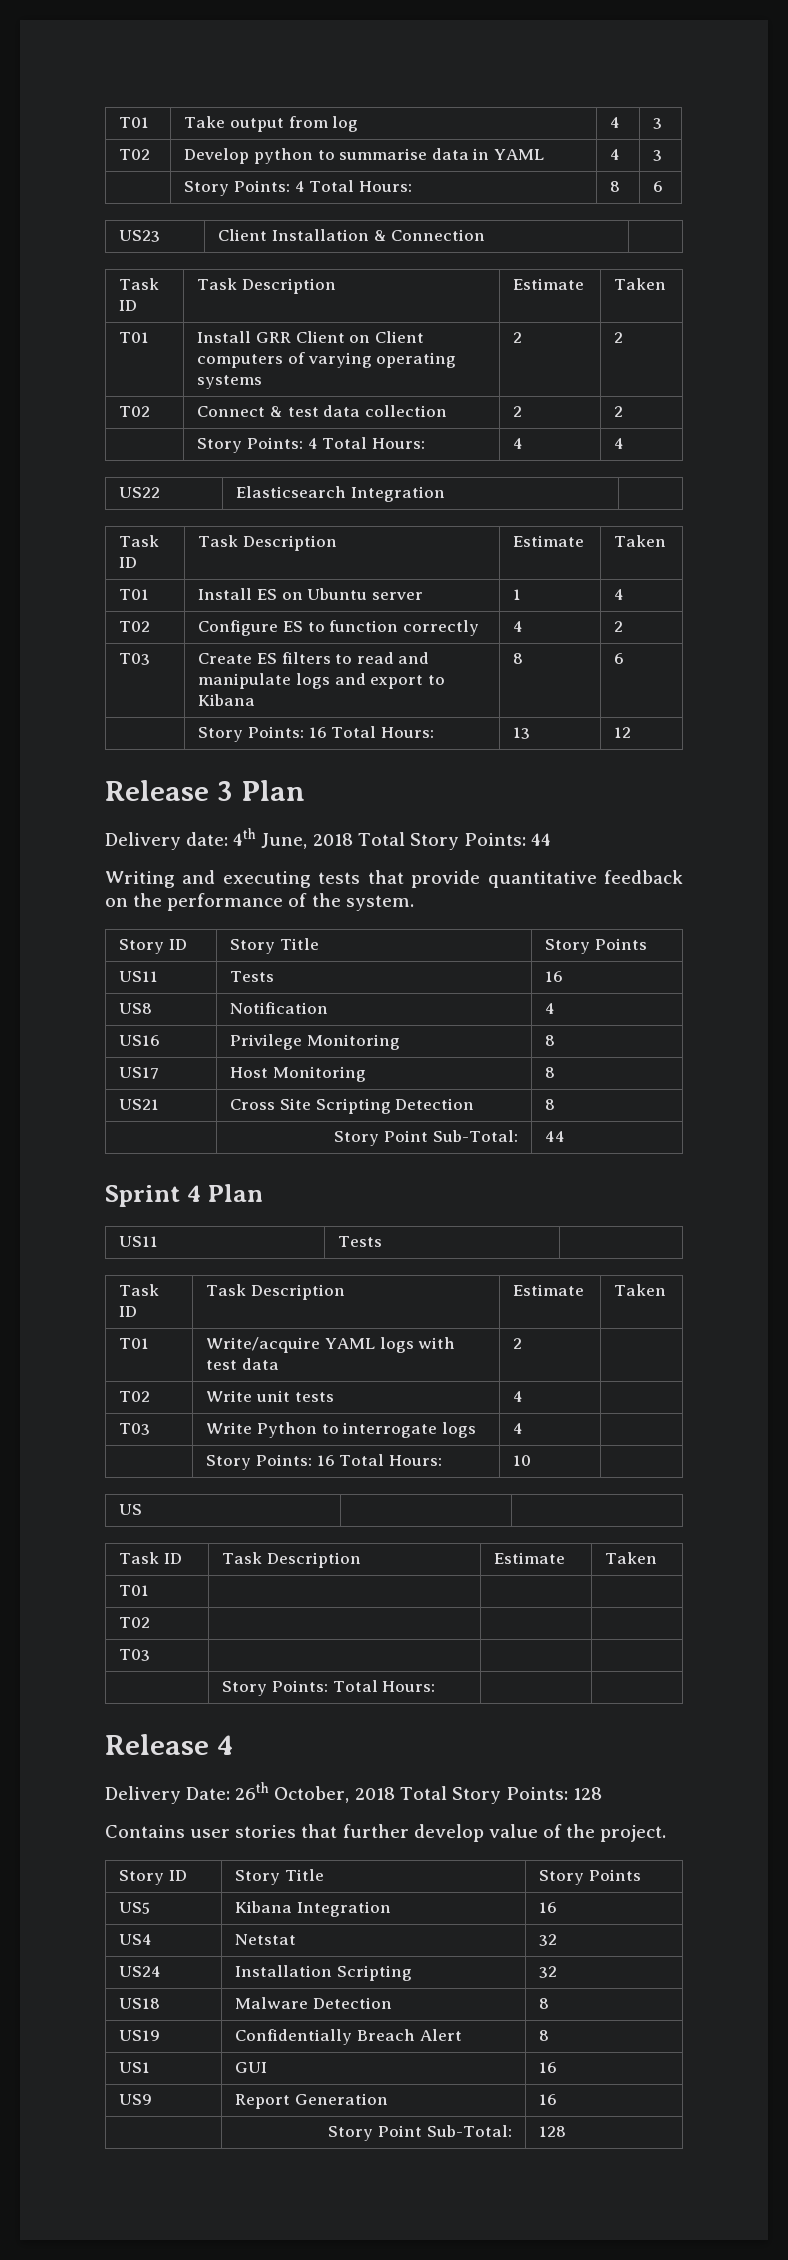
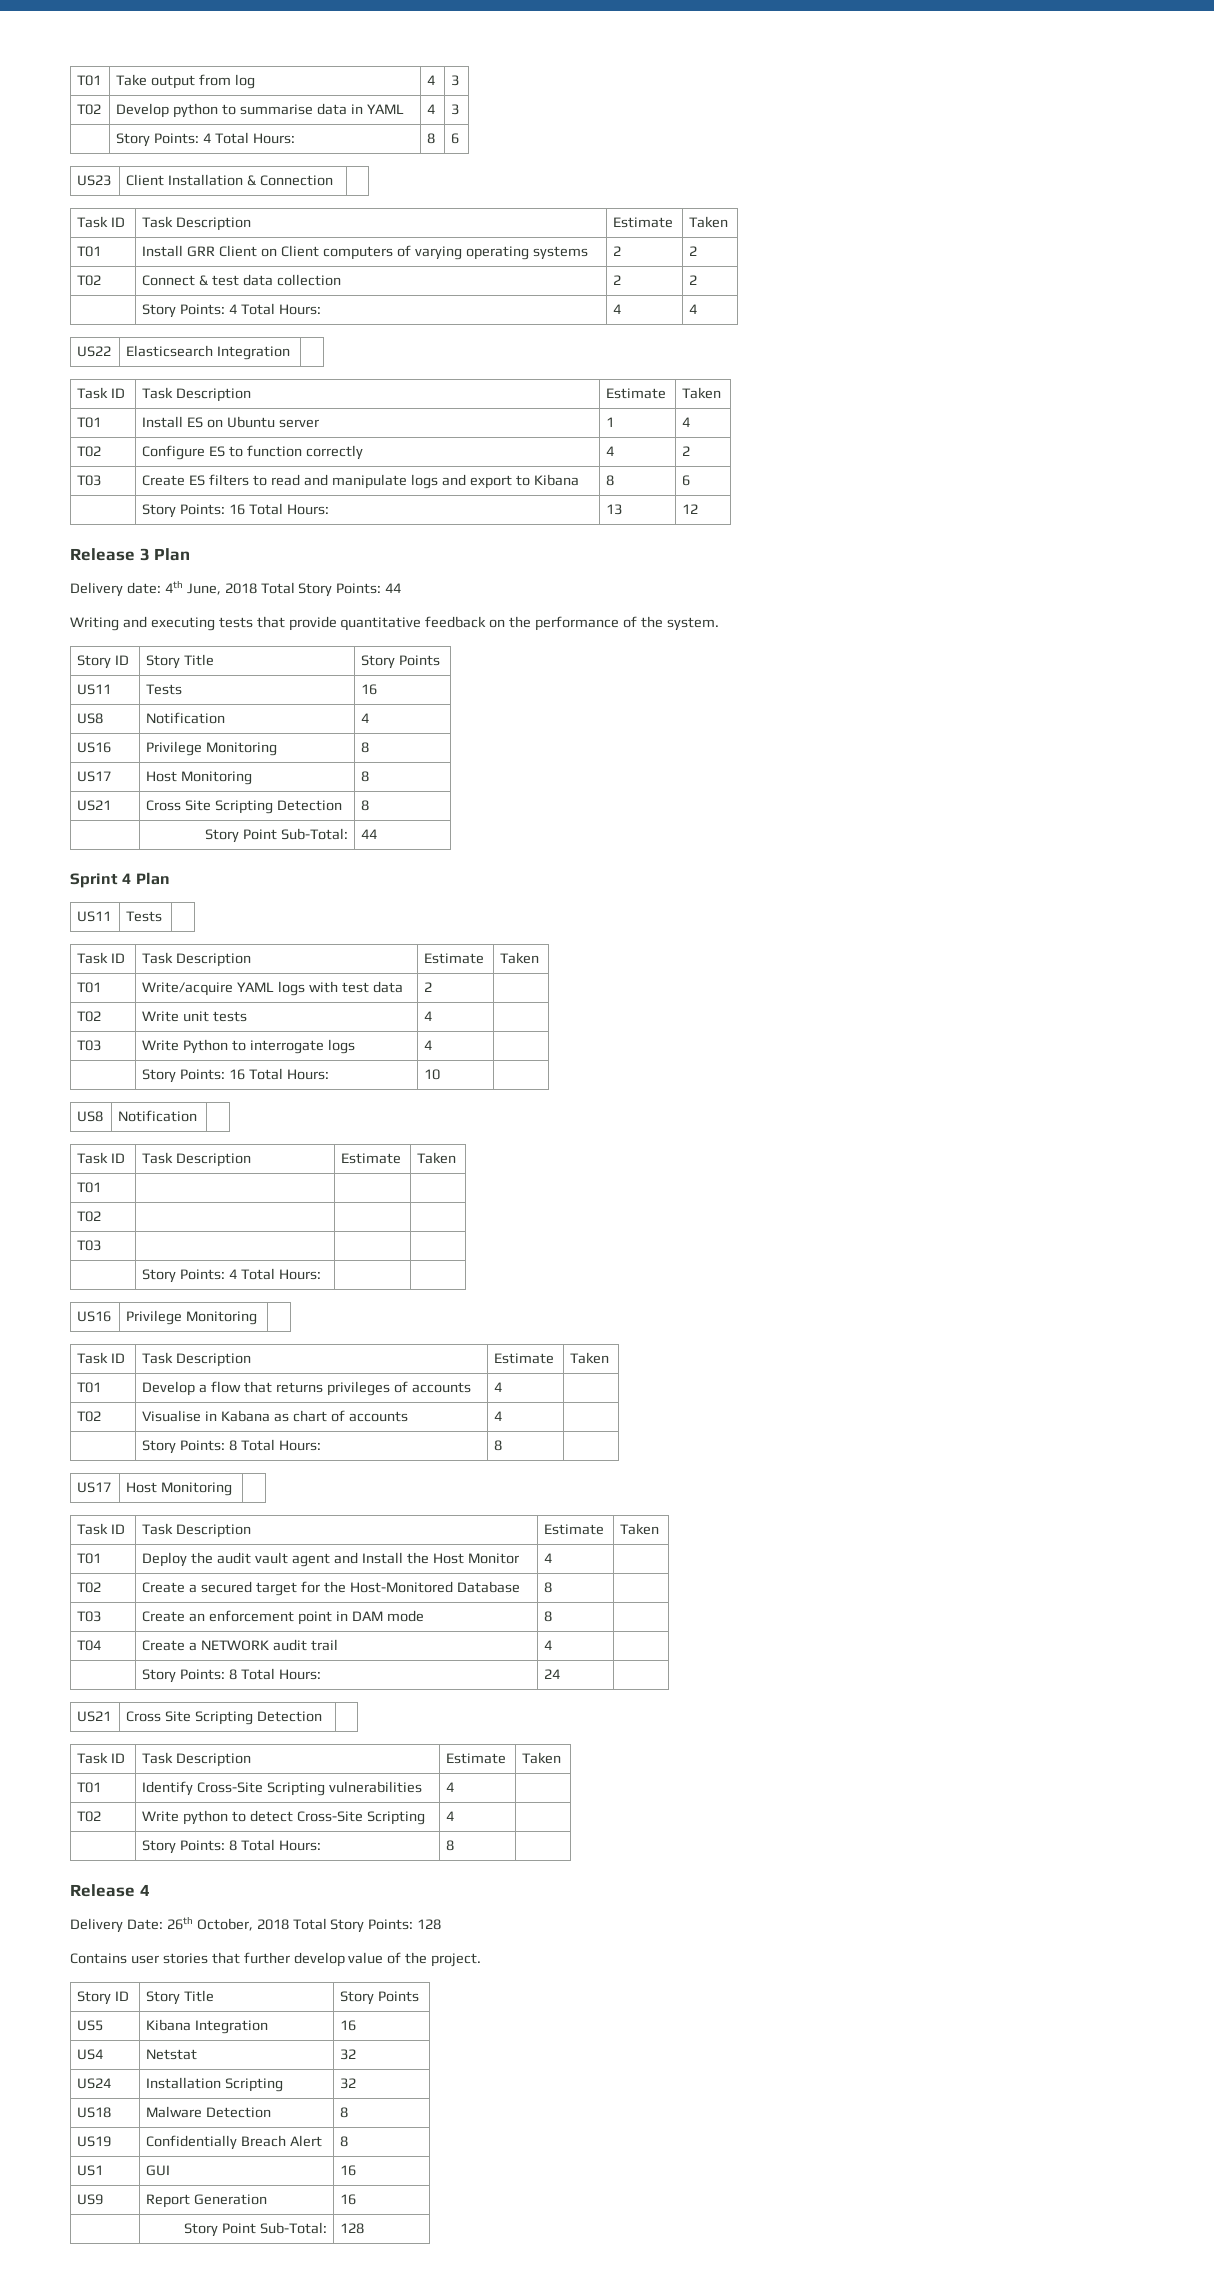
  | Story Points: 16 Total Hours: | 10 |
- US | |
+ US8 | Notification |
- | Story Points: Total Hours: | |
+ | Story Points: 4 Total Hours: | |
+ US16 | Privilege Monitoring |
+ Task ID | Task Description | Estimate | Taken
+ T01 | Develop a flow that returns privileges of accounts | 4 |
+ T02 | Visualise in Kabana as chart of accounts | 4 |
+ | Story Points: 8 Total Hours: | 8 |
+ US17 | Host Monitoring |
+ Task ID | Task Description | Estimate | Taken
+ T01 | Deploy the audit vault agent and Install the Host Monitor | 4 |
+ T02 | Create a secured target for the Host-Monitored Database | 8 |
+ T03 | Create an enforcement point in DAM mode | 8 |
+ T04 | Create a NETWORK audit trail | 4 |
+ | Story Points: 8 Total Hours: | 24 |
+ US21 | Cross Site Scripting Detection |
+ Task ID | Task Description | Estimate | Taken
+ T01 | Identify Cross-Site Scripting vulnerabilities | 4 |
+ T02 | Write python to detect Cross-Site Scripting | 4 |
+ | Story Points: 8 Total Hours: | 8 |

